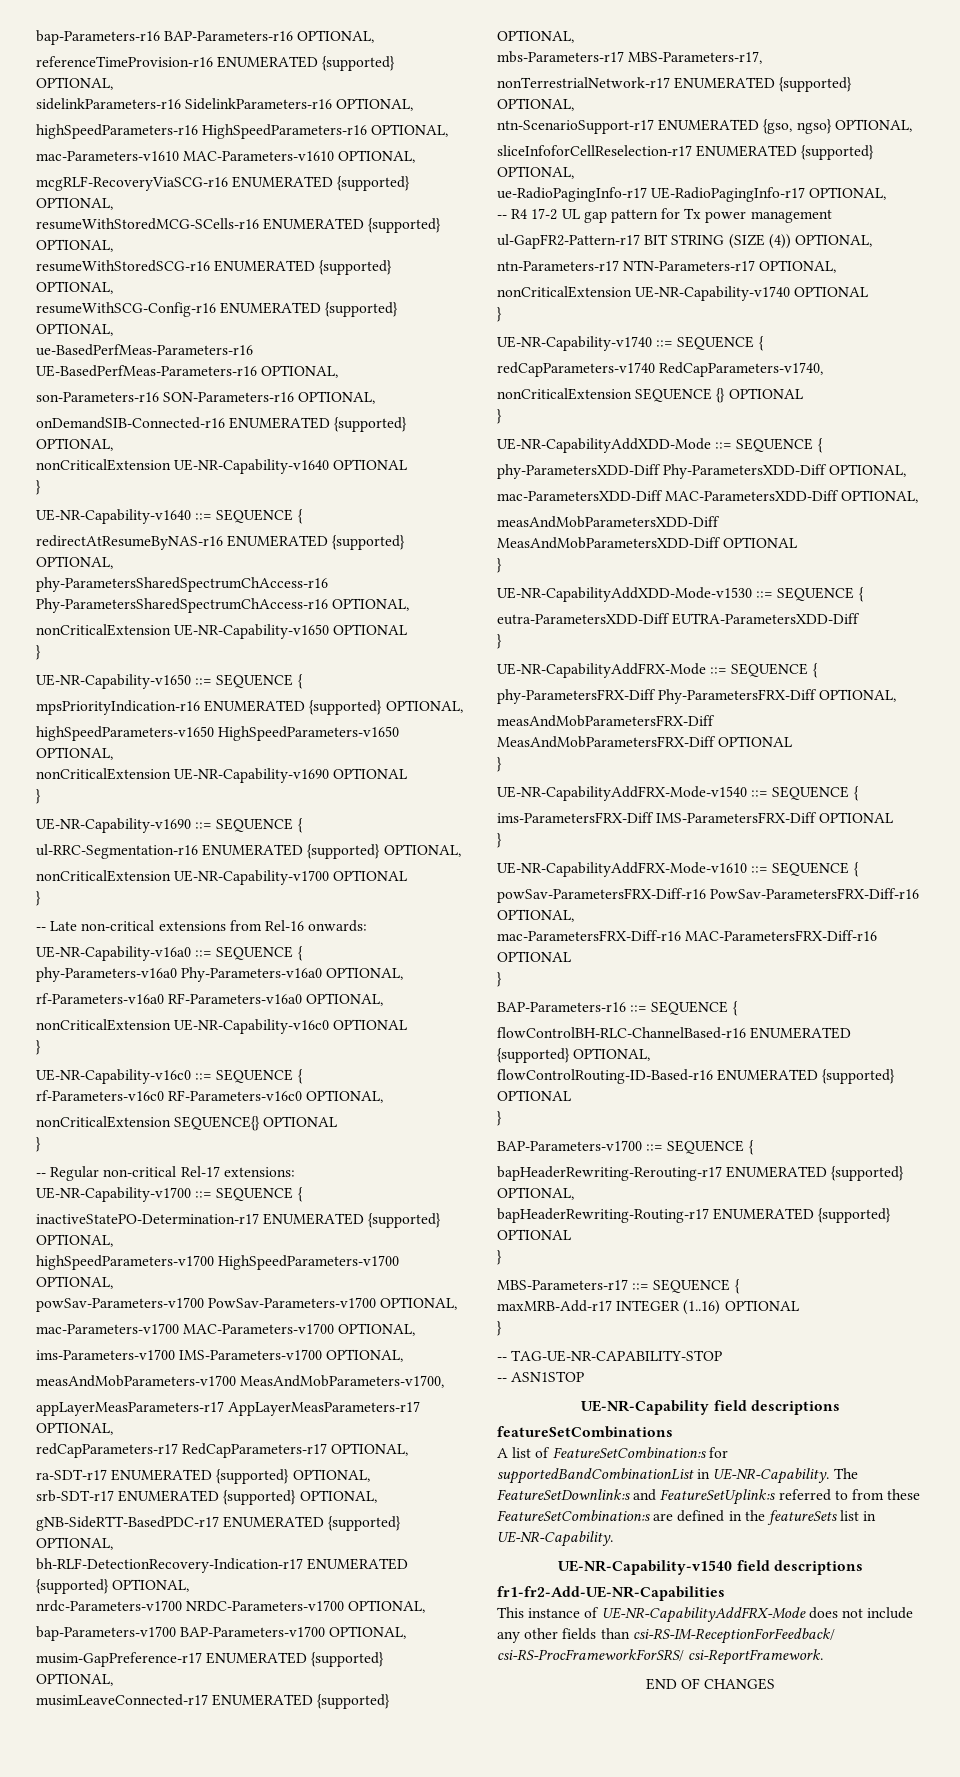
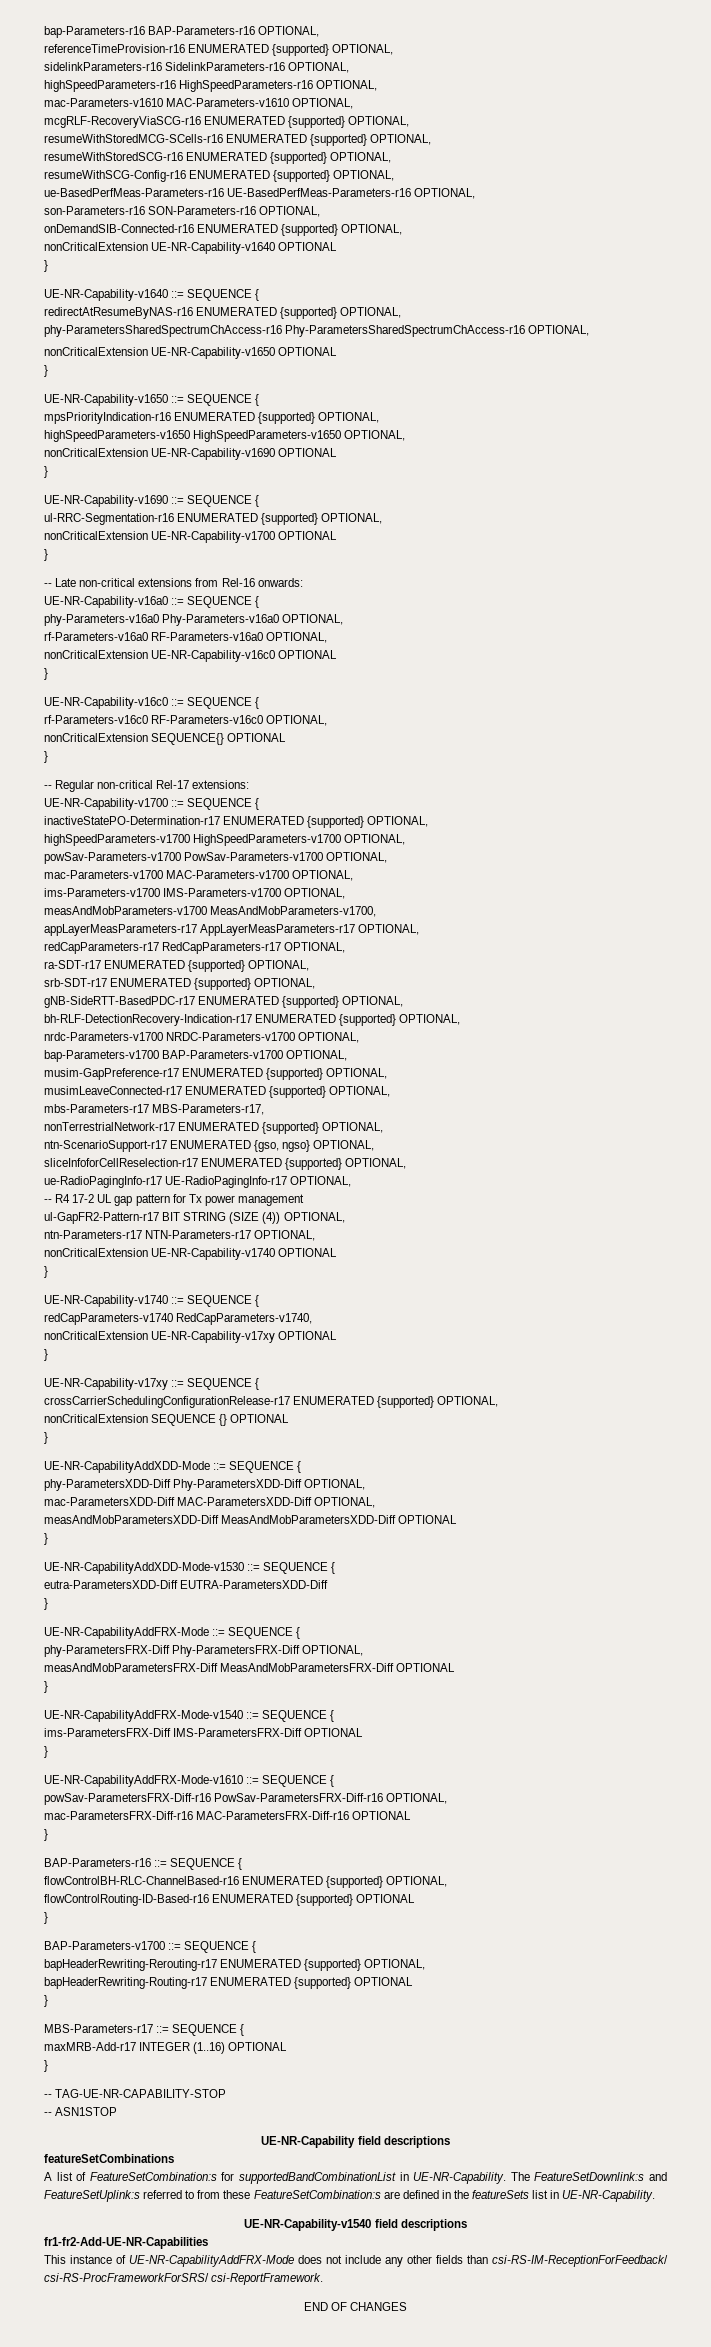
+ nonCriticalExtension UE-NR-Capability-v17xy OPTIONAL
+ }
+ UE-NR-Capability-v17xy ::= SEQUENCE {
+ crossCarrierSchedulingConfigurationRelease-r17 ENUMERATED {supported} OPTIONAL,

